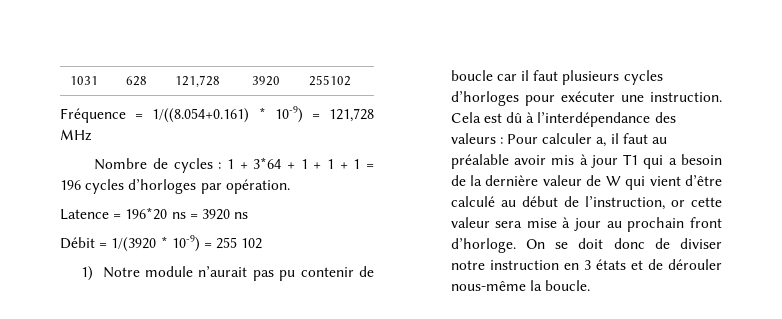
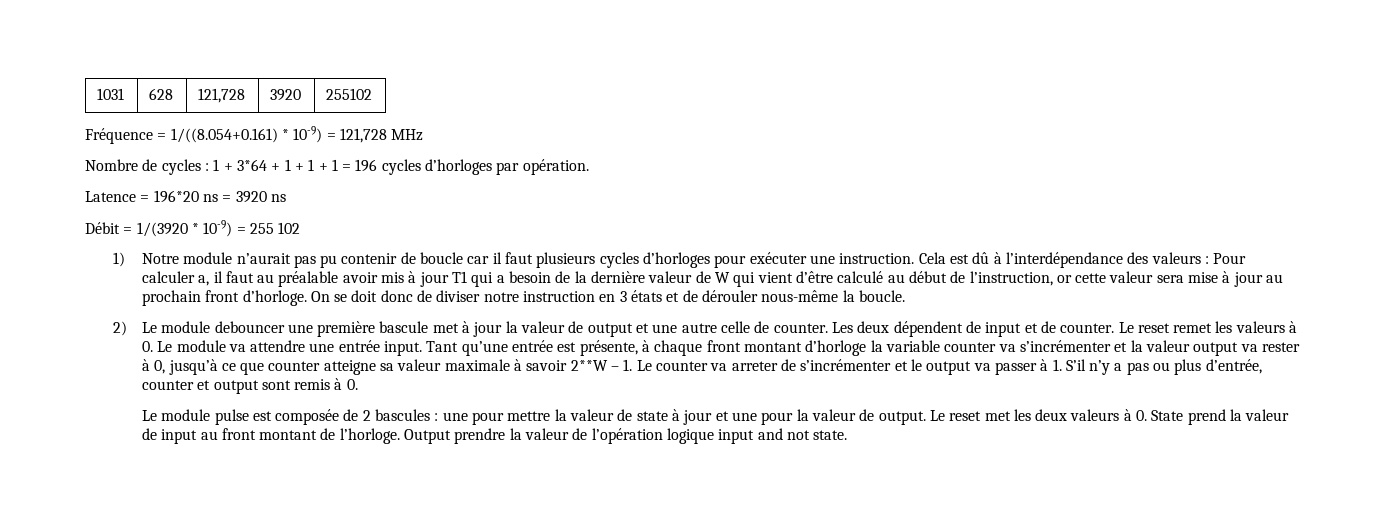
+ 2) Le module debouncer une première bascule met à jour la valeur de output et une autre celle de counter. Les deux dépendent de input et de counter. Le reset remet les valeurs à 0. Le module va attendre une entrée input. Tant qu’une entrée est présente, à chaque front montant d’horloge la variable counter va s’incrémenter et la valeur output va rester à 0, jusqu’à ce que counter atteigne sa valeur maximale à savoir 2**W – 1. Le counter va arreter de s’incrémenter et le output va passer à 1. S’il n’y a pas ou plus d’entrée, counter et output sont remis à 0.
+ Le module pulse est composée de 2 bascules : une pour mettre la valeur de state à jour et une pour la valeur de output. Le reset met les deux valeurs à 0. State prend la valeur de input au front montant de l’horloge. Output prendre la valeur de l’opération logique input and not state.

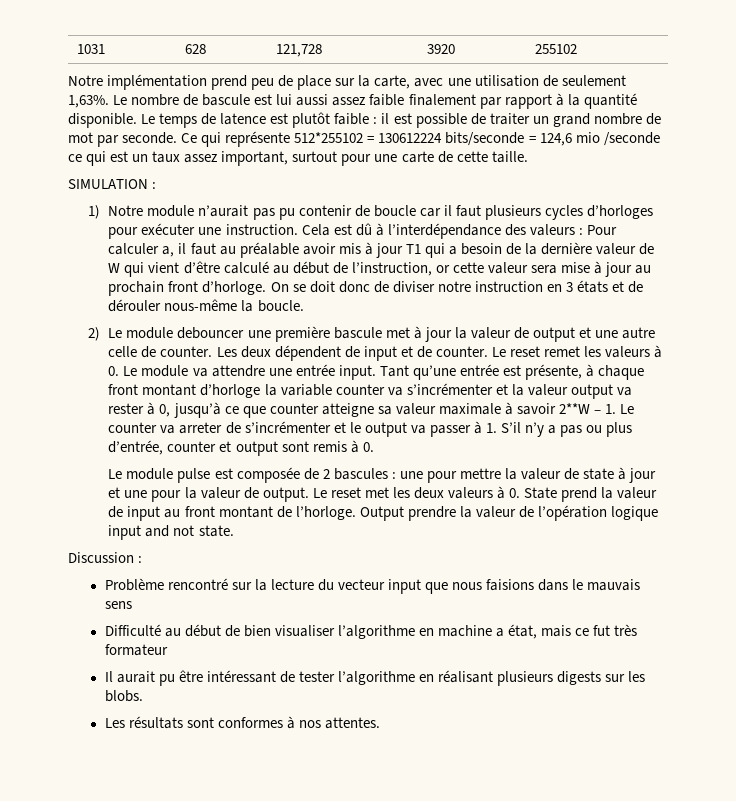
- Fréquence = 1/((8.054+0.161) * 10-9) = 121,728 MHz
- Nombre de cycles : 1 + 3*64 + 1 + 1 + 1 = 196 cycles d’horloges par opération.
- Latence = 196*20 ns = 3920 ns
- Débit = 1/(3920 * 10-9) = 255 102
+ Notre implémentation prend peu de place sur la carte, avec une utilisation de seulement 1,63%. Le nombre de bascule est lui aussi assez faible finalement par rapport à la quantité disponible. Le temps de latence est plutôt faible : il est possible de traiter un grand nombre de mot par seconde. Ce qui représente 512*255102 = 130612224 bits/seconde = 124,6 mio /seconde ce qui est un taux assez important, surtout pour une carte de cette taille.
+ SIMULATION :
+ Discussion :
+ Problème rencontré sur la lecture du vecteur input que nous faisions dans le mauvais sens
+ Difficulté au début de bien visualiser l’algorithme en machine a état, mais ce fut très formateur
+ Il aurait pu être intéressant de tester l’algorithme en réalisant plusieurs digests sur les blobs.
+ Les résultats sont conformes à nos attentes.

